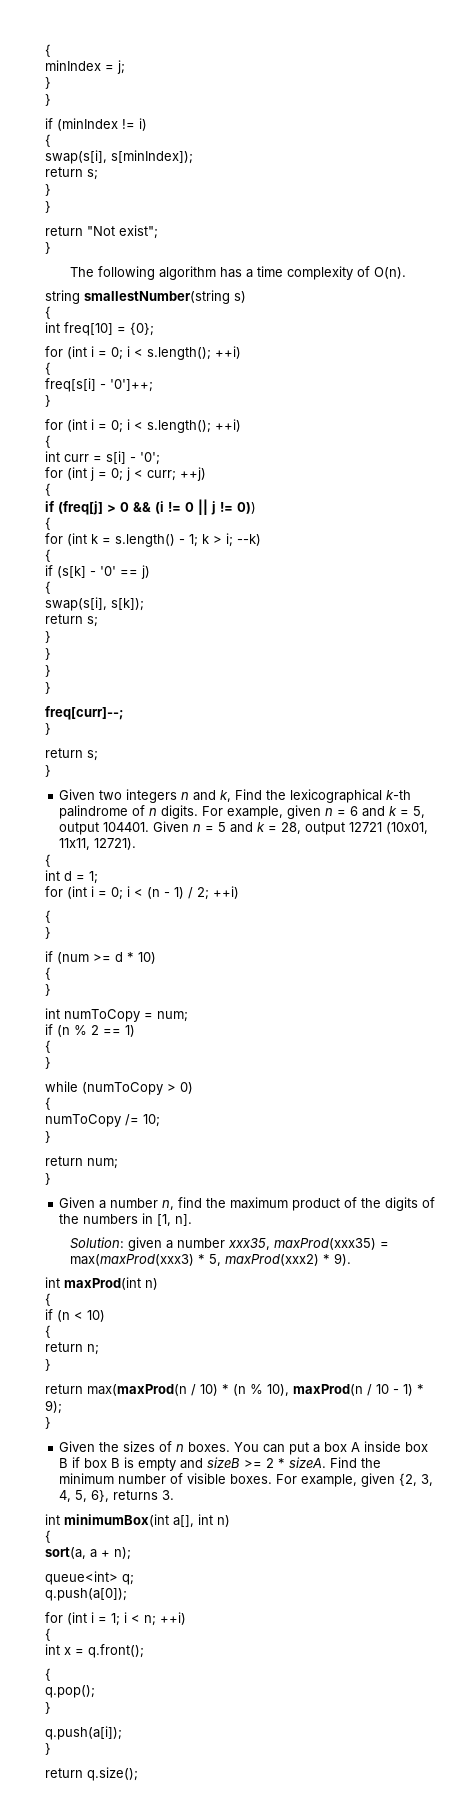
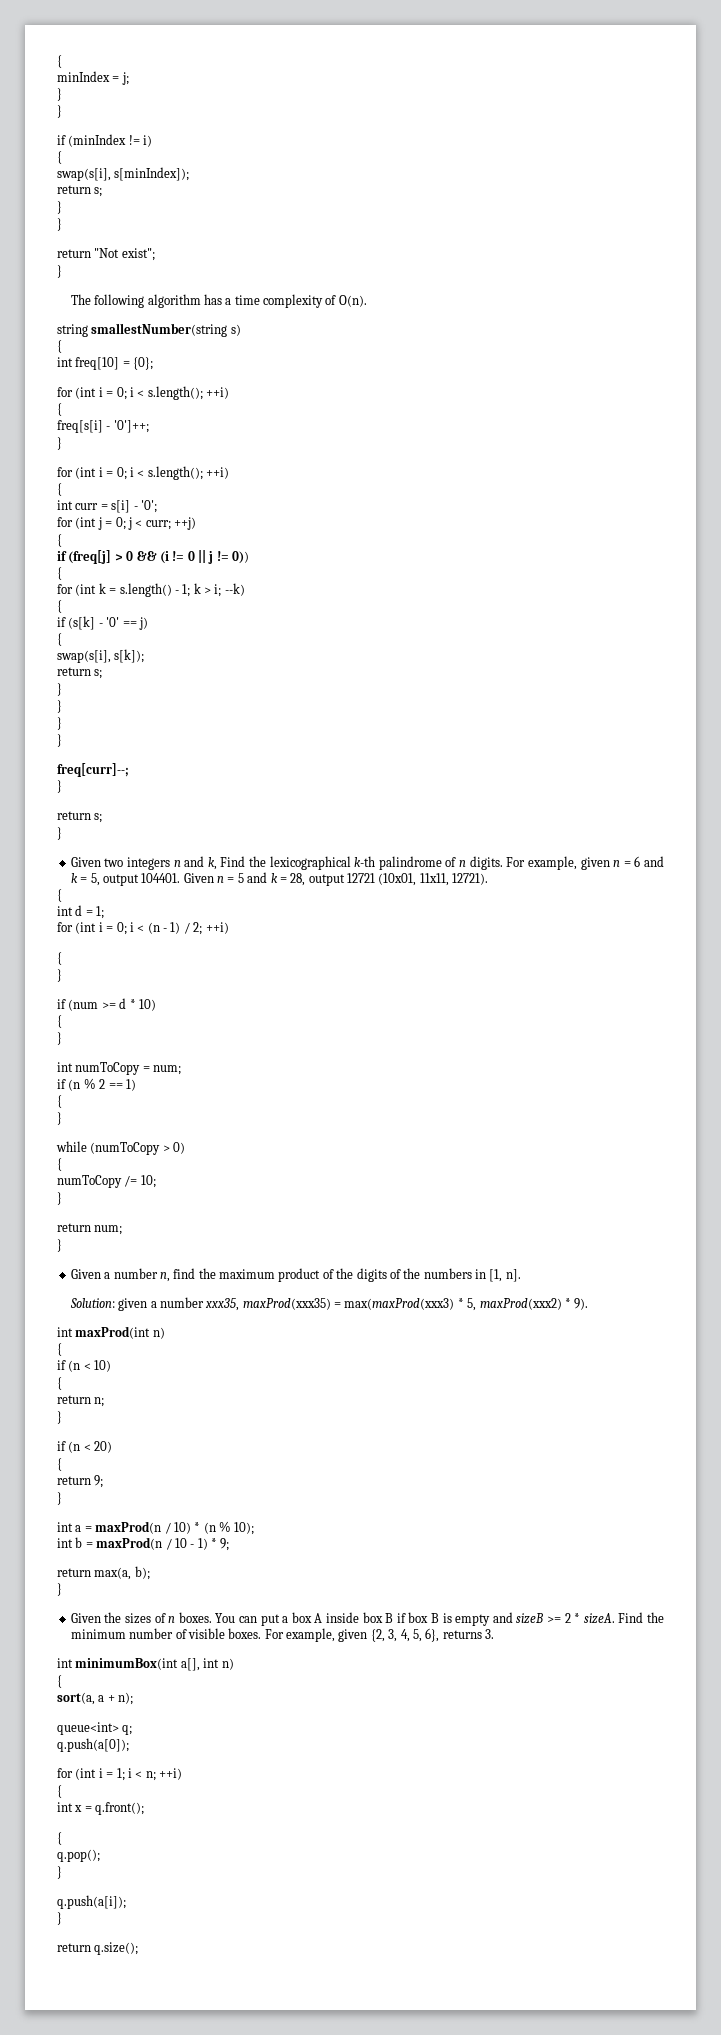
- return max(maxProd(n / 10) * (n % 10), maxProd(n / 10 - 1) * 9);
+ if (n < 20)
+ {
+ return 9;
+ }
+ int a = maxProd(n / 10) * (n % 10);
+ int b = maxProd(n / 10 - 1) * 9;
+ return max(a, b);

